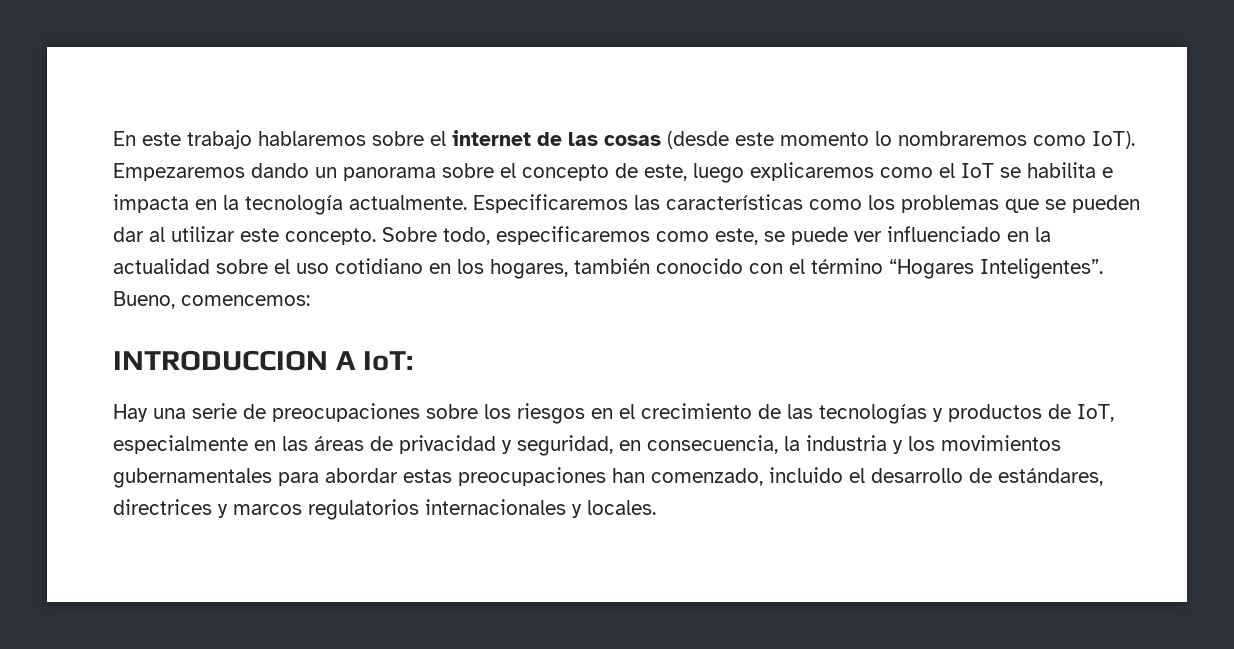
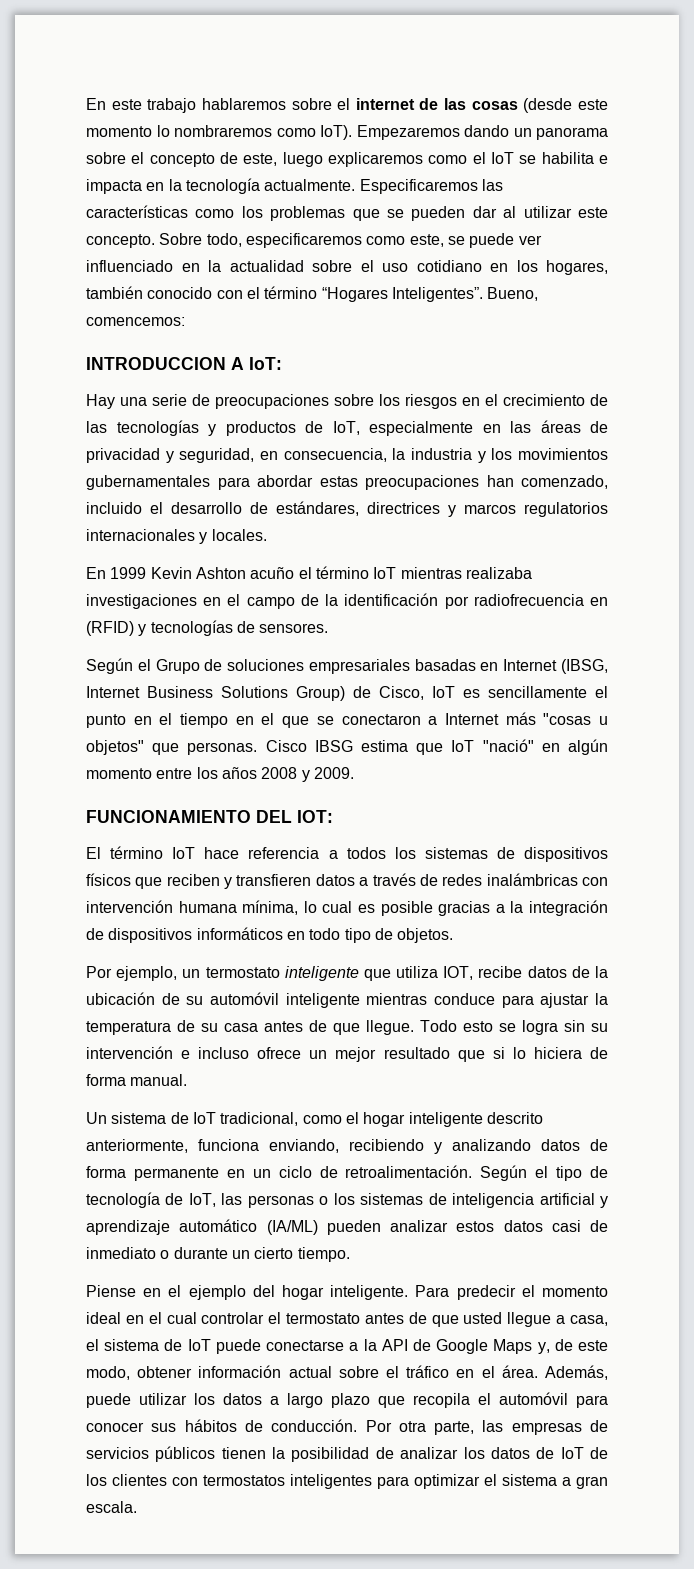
+ En 1999 Kevin Ashton acuño el término IoT mientras realizaba investigaciones en el campo de la identificación por radiofrecuencia en (RFID) y tecnologías de sensores.
+ Según el Grupo de soluciones empresariales basadas en Internet (IBSG, Internet Business Solutions Group) de Cisco, IoT es sencillamente el punto en el tiempo en el que se conectaron a Internet más "cosas u objetos" que personas. Cisco IBSG estima que IoT "nació" en algún momento entre los años 2008 y 2009.
+ FUNCIONAMIENTO DEL IOT:
+ El término IoT hace referencia a todos los sistemas de dispositivos físicos que reciben y transfieren datos a través de redes inalámbricas con intervención humana mínima, lo cual es posible gracias a la integración de dispositivos informáticos en todo tipo de objetos.
+ Por ejemplo, un termostato inteligente que utiliza IOT, recibe datos de la ubicación de su automóvil inteligente mientras conduce para ajustar la temperatura de su casa antes de que llegue. Todo esto se logra sin su intervención e incluso ofrece un mejor resultado que si lo hiciera de forma manual.
+ Un sistema de IoT tradicional, como el hogar inteligente descrito anteriormente, funciona enviando, recibiendo y analizando datos de forma permanente en un ciclo de retroalimentación. Según el tipo de tecnología de IoT, las personas o los sistemas de inteligencia artificial y aprendizaje automático (IA/ML) pueden analizar estos datos casi de inmediato o durante un cierto tiempo.
+ Piense en el ejemplo del hogar inteligente. Para predecir el momento ideal en el cual controlar el termostato antes de que usted llegue a casa, el sistema de IoT puede conectarse a la API de Google Maps y, de este modo, obtener información actual sobre el tráfico en el área. Además, puede utilizar los datos a largo plazo que recopila el automóvil para conocer sus hábitos de conducción. Por otra parte, las empresas de servicios públicos tienen la posibilidad de analizar los datos de IoT de los clientes con termostatos inteligentes para optimizar el sistema a gran escala.

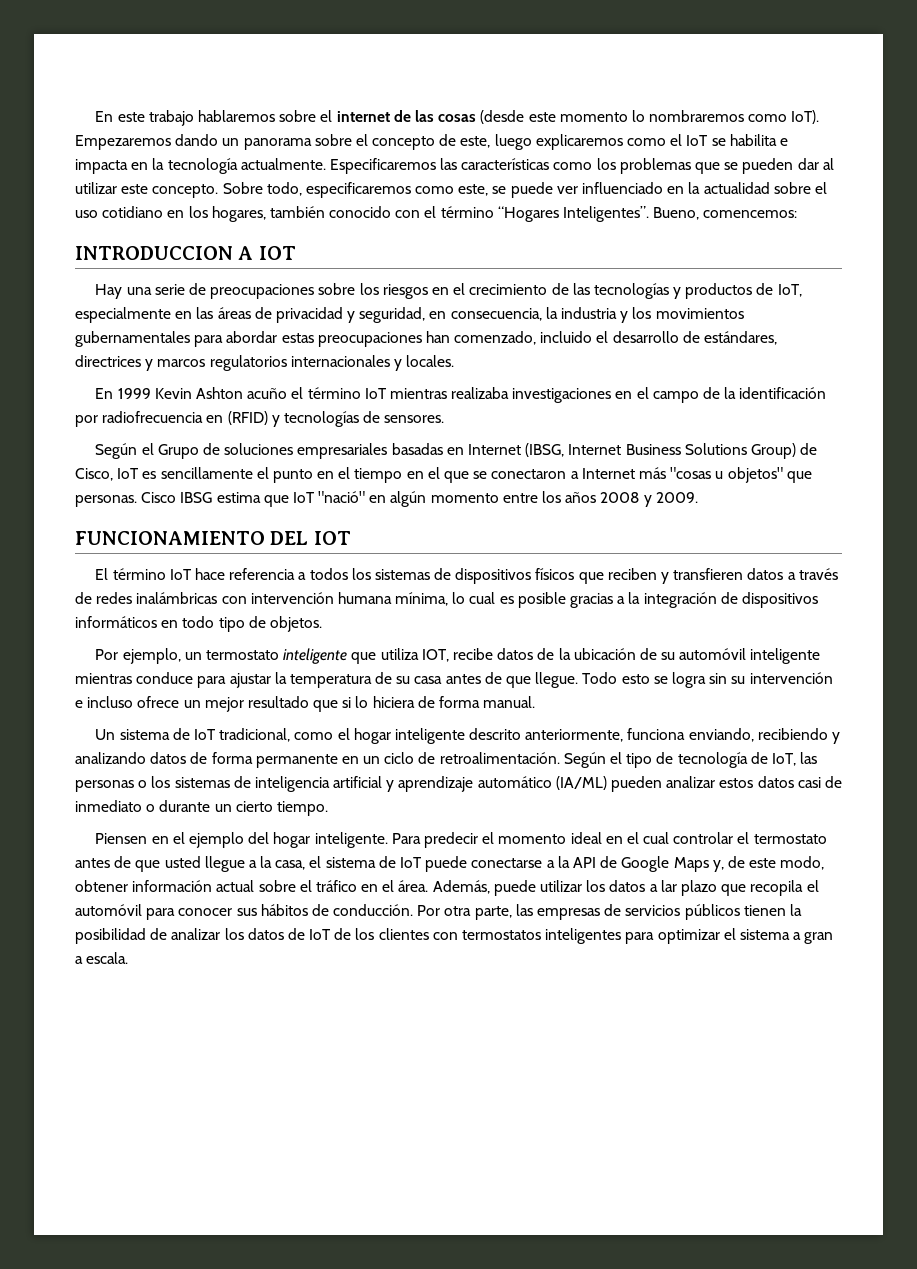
- INTRODUCCION A IoT:
+ INTRODUCCION A IOT
- FUNCIONAMIENTO DEL IOT:
+ FUNCIONAMIENTO DEL IOT
- Piense en el ejemplo del hogar inteligente.
+ Piensen en el ejemplo del hogar inteligente.
- Para predecir el momento ideal en el cual controlar el termostato antes de que usted llegue a casa, el sistema de IoT puede conectarse a la API de Google Maps y, de este modo, obtener información actual sobre el tráfico en el área.
+ Para predecir el momento ideal en el cual controlar el termostato antes de que usted llegue a la casa, el sistema de IoT puede conectarse a la API de Google Maps y, de este modo, obtener información actual sobre el tráfico en el área.
- Además, puede utilizar los datos a largo plazo que recopila el automóvil para conocer sus hábitos de conducción.
+ Además, puede utilizar los datos a lar plazo que recopila el automóvil para conocer sus hábitos de conducción.
- Por otra parte, las empresas de servicios públicos tienen la posibilidad de analizar los datos de IoT de los clientes con termostatos inteligentes para optimizar el sistema a gran escala.
+ Por otra parte, las empresas de servicios públicos tienen la posibilidad de analizar los datos de IoT de los clientes con termostatos inteligentes para optimizar el sistema a gran a escala.

